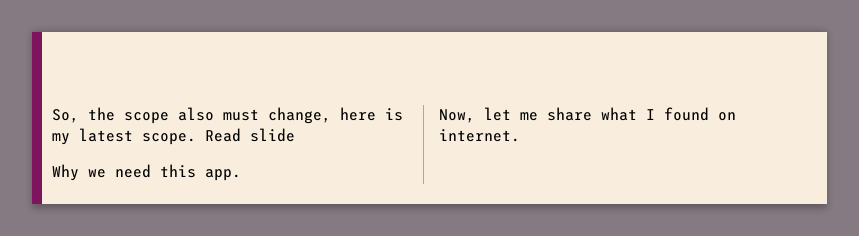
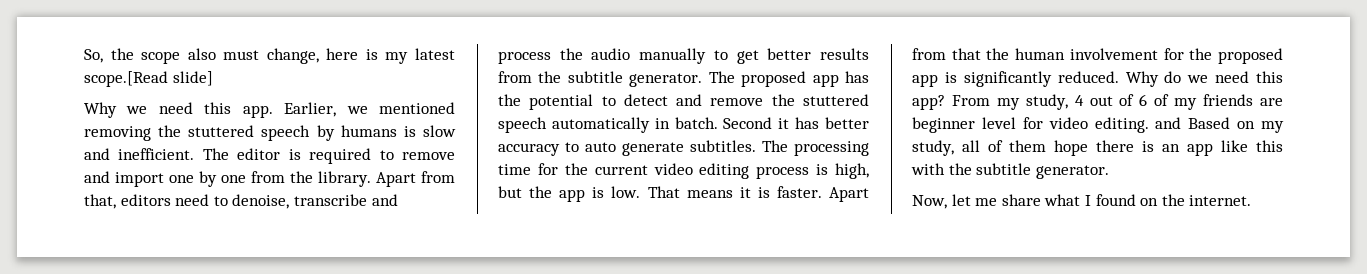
- So, the scope also must change, here is my latest scope. Read slide
+ So, the scope also must change, here is my latest scope.[Read slide]
+ Earlier, we mentioned removing the stuttered speech by humans is slow and inefficient. The editor is required to remove and import one by one from the library. Apart from that, editors need to denoise, transcribe and process the audio manually to get better results from the subtitle generator. The proposed app has the potential to detect and remove the stuttered speech automatically in batch. Second it has better accuracy to auto generate subtitles. The processing time for the current video editing process is high, but the app is low. That means it is faster. Apart from that the human involvement for the proposed app is significantly reduced. Why do we need this app? From my study, 4 out of 6 of my friends are beginner level for video editing. and Based on my study, all of them hope there is an app like this with the subtitle generator.
- Now, let me share what I found on internet.
+ Now, let me share what I found on the internet.

